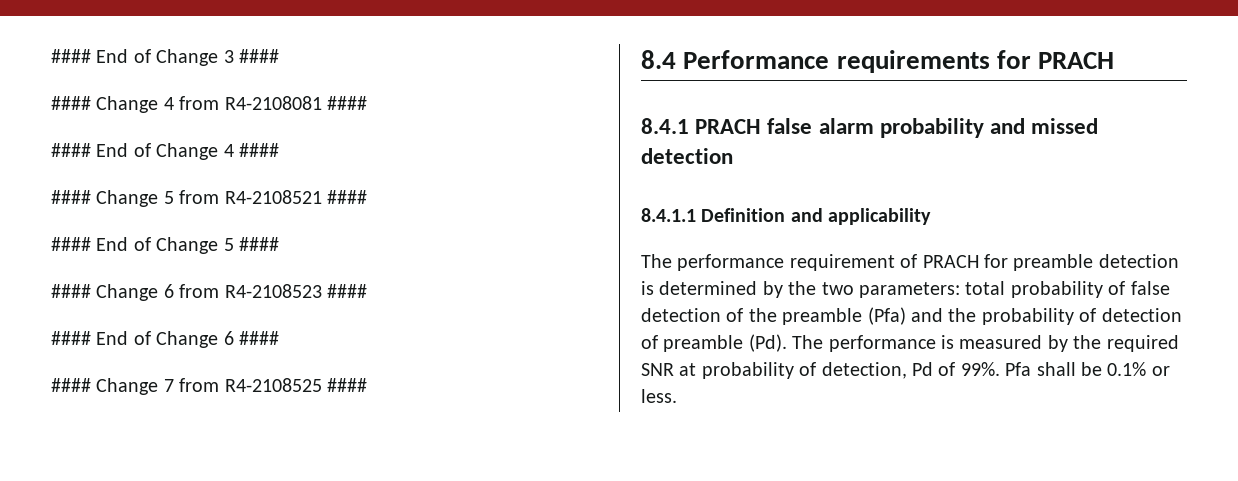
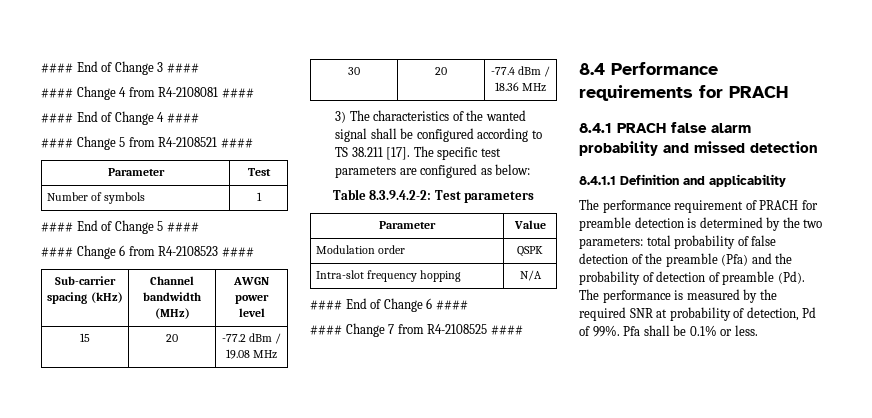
+ Parameter | Test
+ Number of symbols | 1
+ Sub-carrier spacing (kHz) | Channel bandwidth (MHz) | AWGN power level
+ 15 | 20 | -77.2 dBm / 19.08 MHz
+ 30 | 20 | -77.4 dBm / 18.36 MHz
+ 3) The characteristics of the wanted signal shall be configured according to TS 38.211 [17]. The specific test parameters are configured as below:
+ Table 8.3.9.4.2-2: Test parameters
+ Parameter | Value
+ Modulation order | QSPK
+ Intra-slot frequency hopping | N/A

